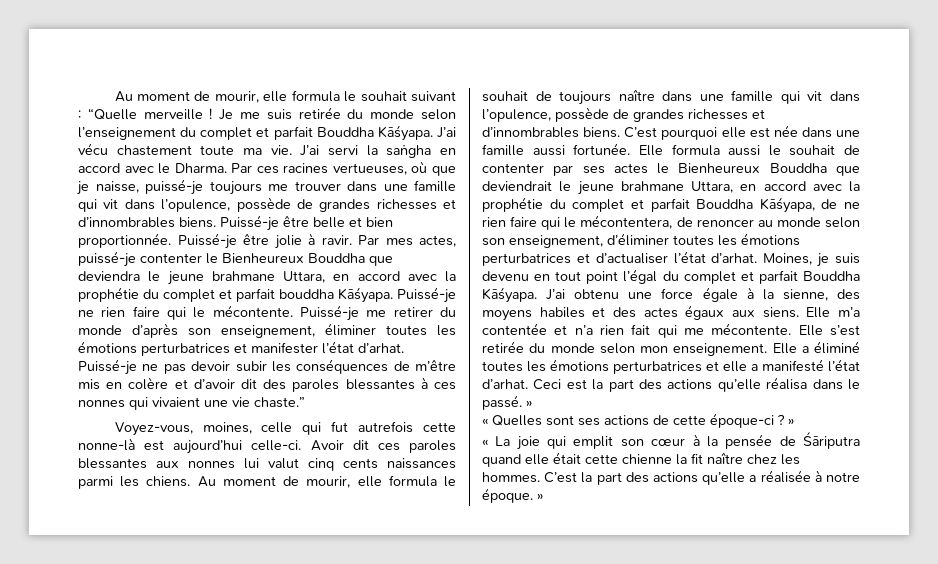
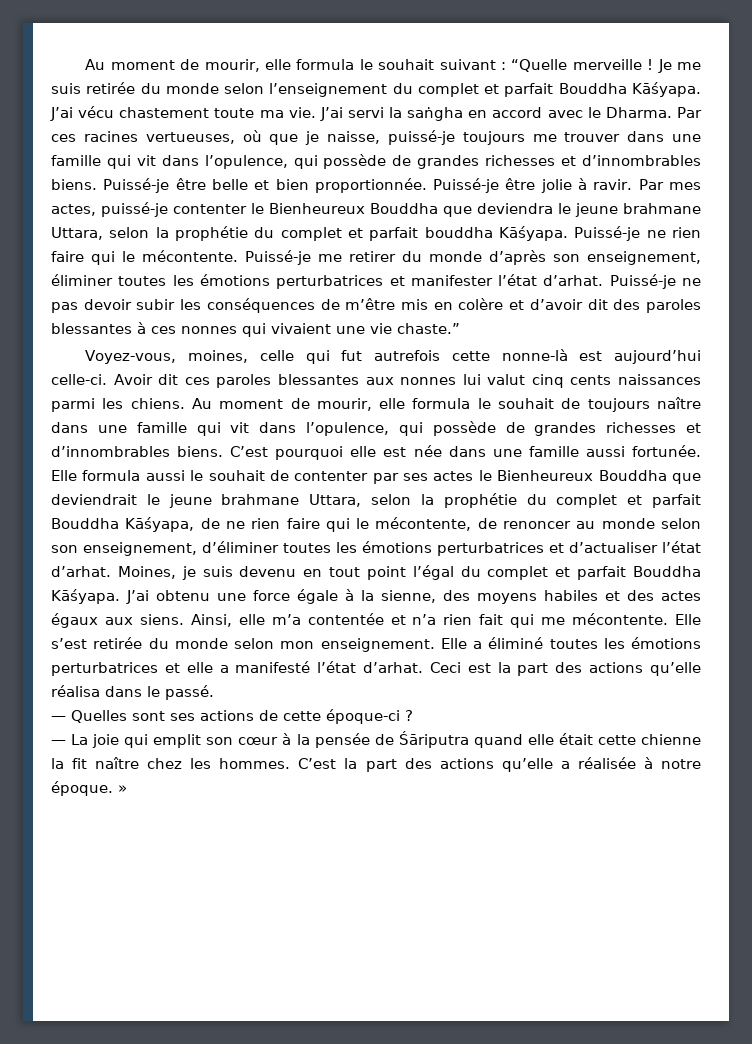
- Par ces racines vertueuses, où que je naisse, puissé-je toujours me trouver dans une famille qui vit dans l’opulence, possède de grandes richesses et d’innombrables biens.
+ Par ces racines vertueuses, où que je naisse, puissé-je toujours me trouver dans une famille qui vit dans l’opulence, qui possède de grandes richesses et d’innombrables biens.
- Par mes actes, puissé-je contenter le Bienheureux Bouddha que deviendra le jeune brahmane Uttara, en accord avec la prophétie du complet et parfait bouddha Kāśyapa.
+ Par mes actes, puissé-je contenter le Bienheureux Bouddha que deviendra le jeune brahmane Uttara, selon la prophétie du complet et parfait bouddha Kāśyapa.
- Au moment de mourir, elle formula le souhait de toujours naître dans une famille qui vit dans l’opulence, possède de grandes richesses et d’innombrables biens.
+ Au moment de mourir, elle formula le souhait de toujours naître dans une famille qui vit dans l’opulence, qui possède de grandes richesses et d’innombrables biens.
- Elle formula aussi le souhait de contenter par ses actes le Bienheureux Bouddha que deviendrait le jeune brahmane Uttara, en accord avec la prophétie du complet et parfait Bouddha Kāśyapa, de ne rien faire qui le mécontentera, de renoncer au monde selon son enseignement, d’éliminer toutes les émotions perturbatrices et d’actualiser l’état d’arhat.
+ Elle formula aussi le souhait de contenter par ses actes le Bienheureux Bouddha que deviendrait le jeune brahmane Uttara, selon la prophétie du complet et parfait Bouddha Kāśyapa, de ne rien faire qui le mécontente, de renoncer au monde selon son enseignement, d’éliminer toutes les émotions perturbatrices et d’actualiser l’état d’arhat.
- Elle m’a contentée et n’a rien fait qui me mécontente.
+ Ainsi, elle m’a contentée et n’a rien fait qui me mécontente.
- Ceci est la part des actions qu’elle réalisa dans le passé. »
- « Quelles sont ses actions de cette époque-ci ? »
- « La joie qui emplit son cœur à la pensée de Śāriputra quand elle était cette chienne la fit naître chez les hommes.
+ Ceci est la part des actions qu’elle réalisa dans le passé.
+ — Quelles sont ses actions de cette époque-ci ?
+ — La joie qui emplit son cœur à la pensée de Śāriputra quand elle était cette chienne la fit naître chez les hommes.

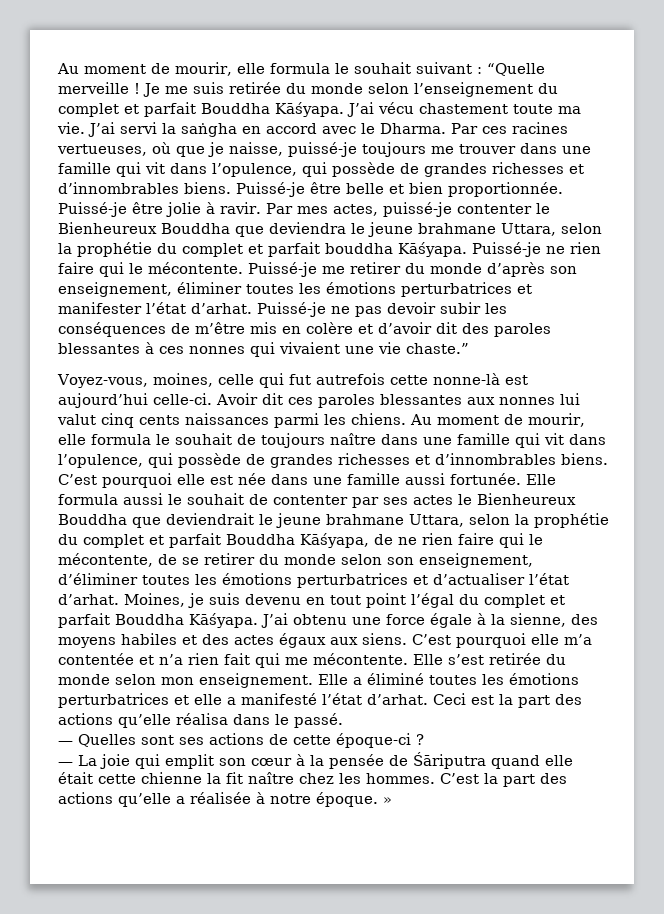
- Elle formula aussi le souhait de contenter par ses actes le Bienheureux Bouddha que deviendrait le jeune brahmane Uttara, selon la prophétie du complet et parfait Bouddha Kāśyapa, de ne rien faire qui le mécontente, de renoncer au monde selon son enseignement, d’éliminer toutes les émotions perturbatrices et d’actualiser l’état d’arhat.
+ Elle formula aussi le souhait de contenter par ses actes le Bienheureux Bouddha que deviendrait le jeune brahmane Uttara, selon la prophétie du complet et parfait Bouddha Kāśyapa, de ne rien faire qui le mécontente, de se retirer du monde selon son enseignement, d’éliminer toutes les émotions perturbatrices et d’actualiser l’état d’arhat.
- Ainsi, elle m’a contentée et n’a rien fait qui me mécontente.
+ C’est pourquoi elle m’a contentée et n’a rien fait qui me mécontente.

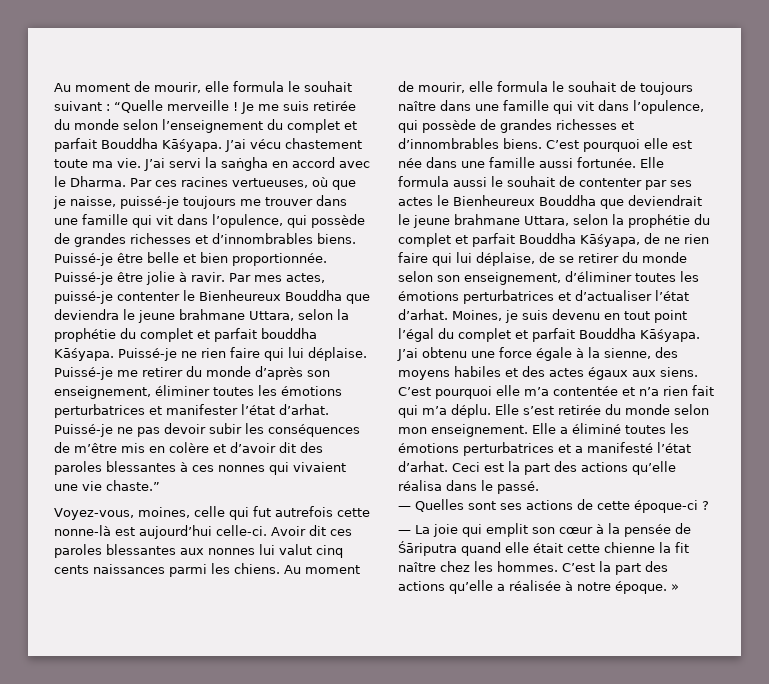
- Puissé-je ne rien faire qui le mécontente.
+ Puissé-je ne rien faire qui lui déplaise.
- Elle formula aussi le souhait de contenter par ses actes le Bienheureux Bouddha que deviendrait le jeune brahmane Uttara, selon la prophétie du complet et parfait Bouddha Kāśyapa, de ne rien faire qui le mécontente, de se retirer du monde selon son enseignement, d’éliminer toutes les émotions perturbatrices et d’actualiser l’état d’arhat.
+ Elle formula aussi le souhait de contenter par ses actes le Bienheureux Bouddha que deviendrait le jeune brahmane Uttara, selon la prophétie du complet et parfait Bouddha Kāśyapa, de ne rien faire qui lui déplaise, de se retirer du monde selon son enseignement, d’éliminer toutes les émotions perturbatrices et d’actualiser l’état d’arhat.
- C’est pourquoi elle m’a contentée et n’a rien fait qui me mécontente.
+ C’est pourquoi elle m’a contentée et n’a rien fait qui m’a déplu.
- Elle a éliminé toutes les émotions perturbatrices et elle a manifesté l’état d’arhat.
+ Elle a éliminé toutes les émotions perturbatrices et a manifesté l’état d’arhat.

